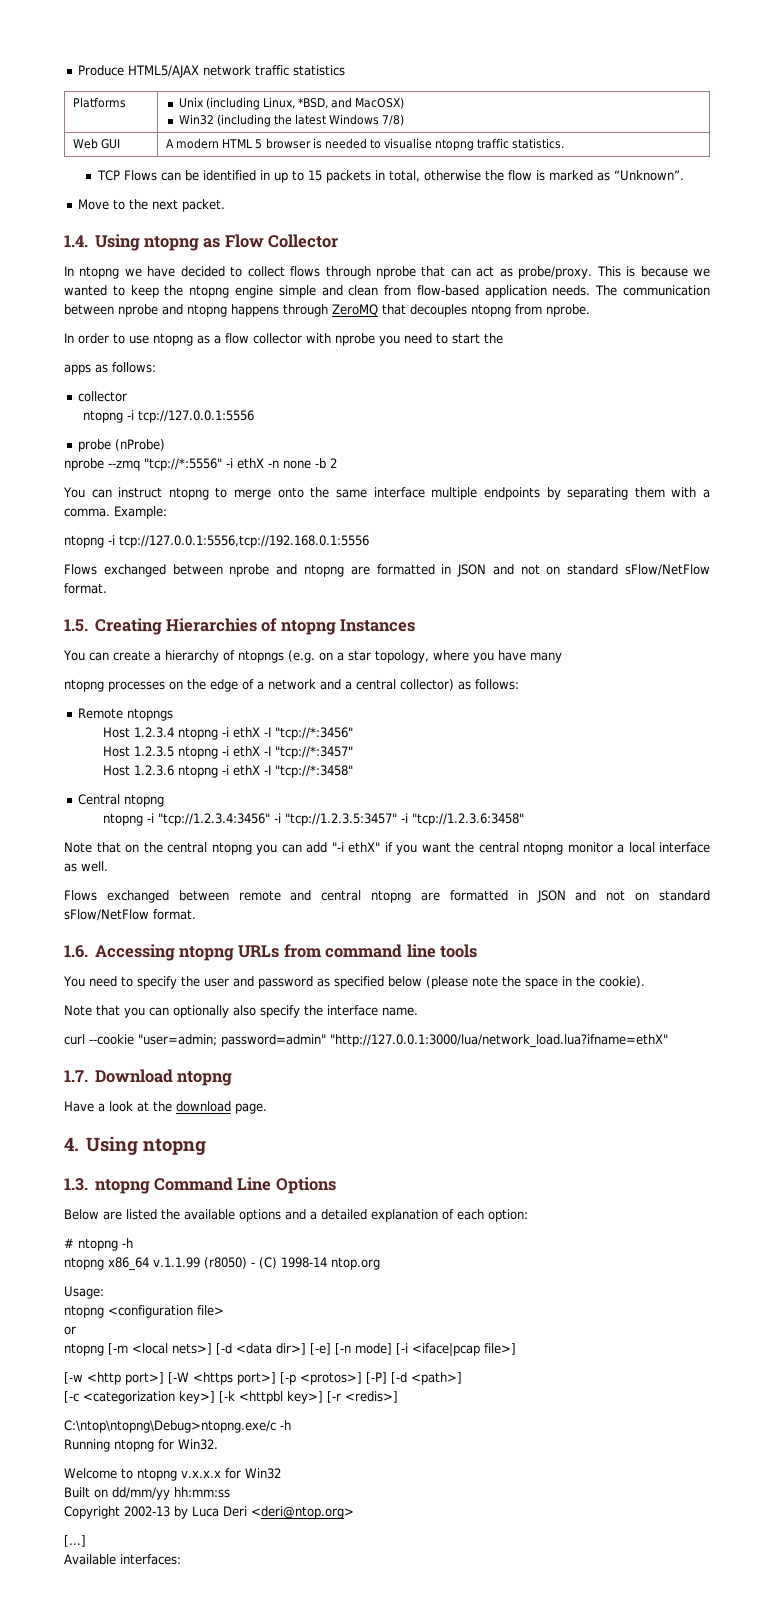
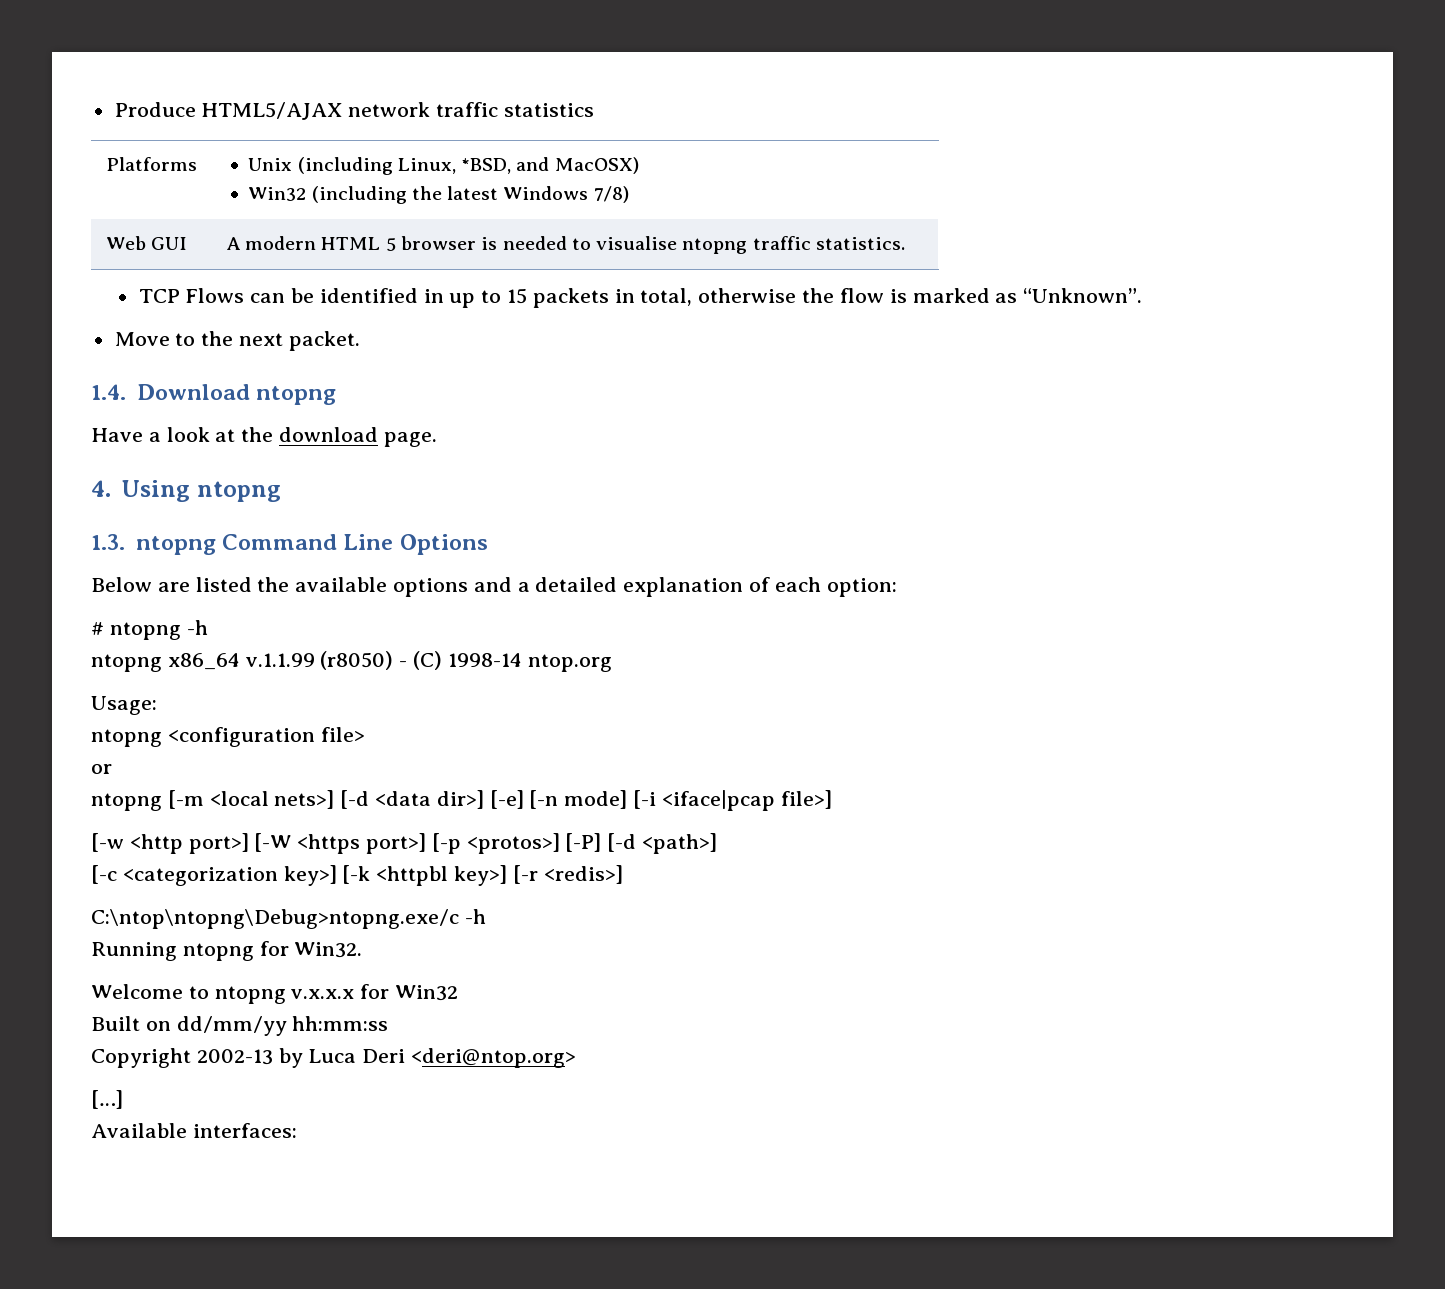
- 1.4. Using ntopng as Flow Collector
- In ntopng we have decided to collect flows through nprobe that can act as probe/proxy. This is because we wanted to keep the ntopng engine simple and clean from flow-based application needs. The communication between nprobe and ntopng happens through ZeroMQ that decouples ntopng from nprobe.
- In order to use ntopng as a flow collector with nprobe you need to start the
- apps as follows:
- collector
- ntopng -i tcp://127.0.0.1:5556
- probe (nProbe)
- nprobe --zmq "tcp://*:5556" -i ethX -n none -b 2
- You can instruct ntopng to merge onto the same interface multiple endpoints by separating them with a comma. Example:
- ntopng -i tcp://127.0.0.1:5556,tcp://192.168.0.1:5556
- Flows exchanged between nprobe and ntopng are formatted in JSON and not on standard sFlow/NetFlow format.
- 1.5. Creating Hierarchies of ntopng Instances
- You can create a hierarchy of ntopngs (e.g. on a star topology, where you have many
- ntopng processes on the edge of a network and a central collector) as follows:
- Remote ntopngs
- Host 1.2.3.4 ntopng -i ethX -I "tcp://*:3456"
- Host 1.2.3.5 ntopng -i ethX -I "tcp://*:3457"
- Host 1.2.3.6 ntopng -i ethX -I "tcp://*:3458"
- Central ntopng
- ntopng -i "tcp://1.2.3.4:3456" -i "tcp://1.2.3.5:3457" -i "tcp://1.2.3.6:3458"
- Note that on the central ntopng you can add "-i ethX" if you want the central ntopng monitor a local interface as well.
- Flows exchanged between remote and central ntopng are formatted in JSON and not on standard sFlow/NetFlow format.
- 1.6. Accessing ntopng URLs from command line tools
- You need to specify the user and password as specified below (please note the space in the cookie).
- Note that you can optionally also specify the interface name.
- curl --cookie "user=admin; password=admin" "http://127.0.0.1:3000/lua/network_load.lua?ifname=ethX"
- 1.7. Download ntopng
+ 1.4. Download ntopng

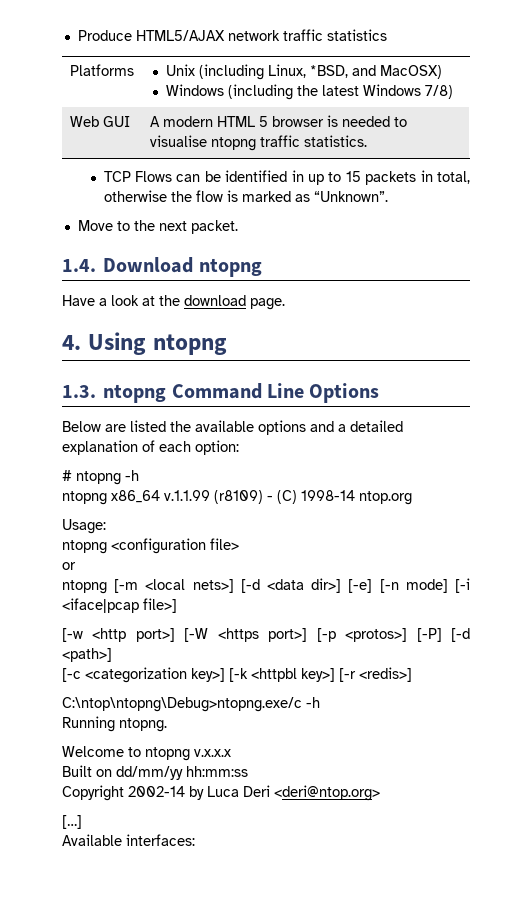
  Platforms | Unix (including Linux, *BSD, and MacOSX)
- Win32 (including the latest Windows 7/8)
+ Windows (including the latest Windows 7/8)
- ntopng x86_64 v.1.1.99 (r8050) - (C) 1998-14 ntop.org
+ ntopng x86_64 v.1.1.99 (r8109) - (C) 1998-14 ntop.org
- Running ntopng for Win32.
+ Running ntopng.
- Welcome to ntopng v.x.x.x for Win32
+ Welcome to ntopng v.x.x.x
- Copyright 2002-13 by Luca Deri <deri@ntop.org>
+ Copyright 2002-14 by Luca Deri <deri@ntop.org>

